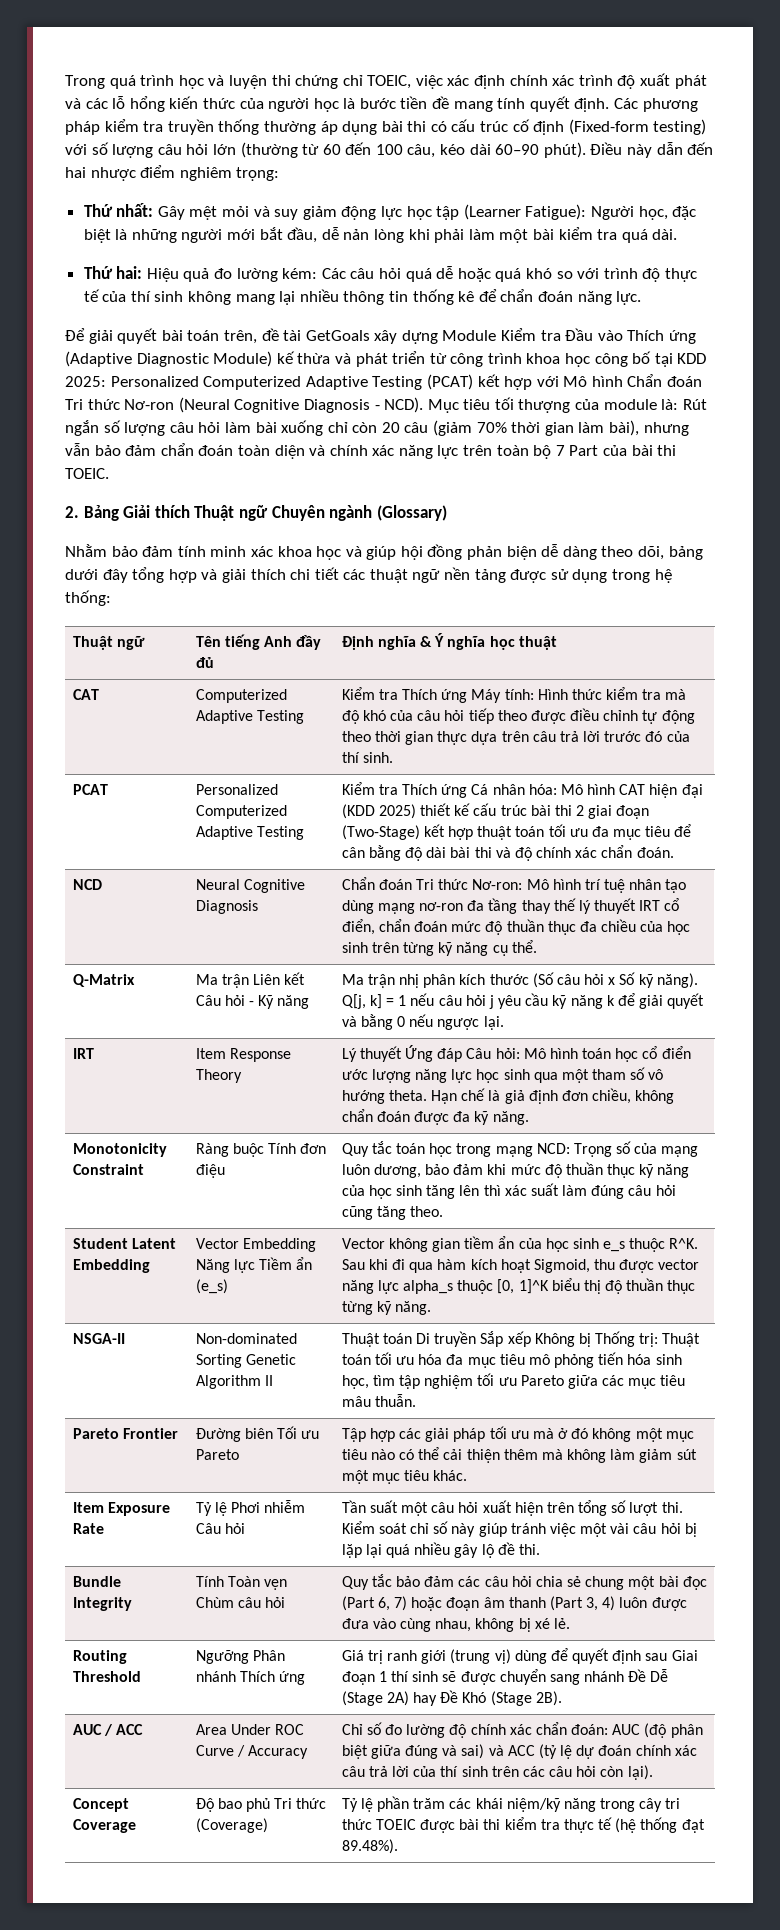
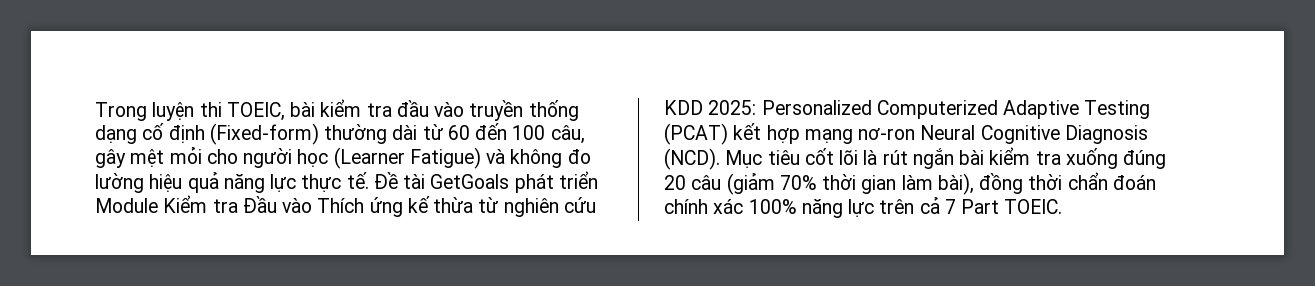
- Trong quá trình học và luyện thi chứng chỉ TOEIC, việc xác định chính xác trình độ xuất phát và các lỗ hổng kiến thức của người học là bước tiền đề mang tính quyết định. Các phương pháp kiểm tra truyền thống thường áp dụng bài thi có cấu trúc cố định (Fixed-form testing) với số lượng câu hỏi lớn (thường từ 60 đến 100 câu, kéo dài 60–90 phút). Điều này dẫn đến hai nhược điểm nghiêm trọng:
- Thứ nhất: Gây mệt mỏi và suy giảm động lực học tập (Learner Fatigue): Người học, đặc biệt là những người mới bắt đầu, dễ nản lòng khi phải làm một bài kiểm tra quá dài.
- Thứ hai: Hiệu quả đo lường kém: Các câu hỏi quá dễ hoặc quá khó so với trình độ thực tế của thí sinh không mang lại nhiều thông tin thống kê để chẩn đoán năng lực.
- Để giải quyết bài toán trên, đề tài GetGoals xây dựng Module Kiểm tra Đầu vào Thích ứng (Adaptive Diagnostic Module) kế thừa và phát triển từ công trình khoa học công bố tại KDD 2025: Personalized Computerized Adaptive Testing (PCAT) kết hợp với Mô hình Chẩn đoán Tri thức Nơ-ron (Neural Cognitive Diagnosis - NCD). Mục tiêu tối thượng của module là: Rút ngắn số lượng câu hỏi làm bài xuống chỉ còn 20 câu (giảm 70% thời gian làm bài), nhưng vẫn bảo đảm chẩn đoán toàn diện và chính xác năng lực trên toàn bộ 7 Part của bài thi TOEIC.
- 2. Bảng Giải thích Thuật ngữ Chuyên ngành (Glossary)
- Nhằm bảo đảm tính minh xác khoa học và giúp hội đồng phản biện dễ dàng theo dõi, bảng dưới đây tổng hợp và giải thích chi tiết các thuật ngữ nền tảng được sử dụng trong hệ thống:
- Thuật ngữ | Tên tiếng Anh đầy đủ | Định nghĩa & Ý nghĩa học thuật
- CAT | Computerized Adaptive Testing | Kiểm tra Thích ứng Máy tính: Hình thức kiểm tra mà độ khó của câu hỏi tiếp theo được điều chỉnh tự động theo thời gian thực dựa trên câu trả lời trước đó của thí sinh.
- PCAT | Personalized Computerized Adaptive Testing | Kiểm tra Thích ứng Cá nhân hóa: Mô hình CAT hiện đại (KDD 2025) thiết kế cấu trúc bài thi 2 giai đoạn (Two-Stage) kết hợp thuật toán tối ưu đa mục tiêu để cân bằng độ dài bài thi và độ chính xác chẩn đoán.
- NCD | Neural Cognitive Diagnosis | Chẩn đoán Tri thức Nơ-ron: Mô hình trí tuệ nhân tạo dùng mạng nơ-ron đa tầng thay thế lý thuyết IRT cổ điển, chẩn đoán mức độ thuần thục đa chiều của học sinh trên từng kỹ năng cụ thể.
- Q-Matrix | Ma trận Liên kết Câu hỏi - Kỹ năng | Ma trận nhị phân kích thước (Số câu hỏi x Số kỹ năng). Q[j, k] = 1 nếu câu hỏi j yêu cầu kỹ năng k để giải quyết và bằng 0 nếu ngược lại.
- IRT | Item Response Theory | Lý thuyết Ứng đáp Câu hỏi: Mô hình toán học cổ điển ước lượng năng lực học sinh qua một tham số vô hướng theta. Hạn chế là giả định đơn chiều, không chẩn đoán được đa kỹ năng.
- Monotonicity Constraint | Ràng buộc Tính đơn điệu | Quy tắc toán học trong mạng NCD: Trọng số của mạng luôn dương, bảo đảm khi mức độ thuần thục kỹ năng của học sinh tăng lên thì xác suất làm đúng câu hỏi cũng tăng theo.
- Student Latent Embedding | Vector Embedding Năng lực Tiềm ẩn (e_s) | Vector không gian tiềm ẩn của học sinh e_s thuộc R^K. Sau khi đi qua hàm kích hoạt Sigmoid, thu được vector năng lực alpha_s thuộc [0, 1]^K biểu thị độ thuần thục từng kỹ năng.
- NSGA-II | Non-dominated Sorting Genetic Algorithm II | Thuật toán Di truyền Sắp xếp Không bị Thống trị: Thuật toán tối ưu hóa đa mục tiêu mô phỏng tiến hóa sinh học, tìm tập nghiệm tối ưu Pareto giữa các mục tiêu mâu thuẫn.
- Pareto Frontier | Đường biên Tối ưu Pareto | Tập hợp các giải pháp tối ưu mà ở đó không một mục tiêu nào có thể cải thiện thêm mà không làm giảm sút một mục tiêu khác.
- Item Exposure Rate | Tỷ lệ Phơi nhiễm Câu hỏi | Tần suất một câu hỏi xuất hiện trên tổng số lượt thi. Kiểm soát chỉ số này giúp tránh việc một vài câu hỏi bị lặp lại quá nhiều gây lộ đề thi.
- Bundle Integrity | Tính Toàn vẹn Chùm câu hỏi | Quy tắc bảo đảm các câu hỏi chia sẻ chung một bài đọc (Part 6, 7) hoặc đoạn âm thanh (Part 3, 4) luôn được đưa vào cùng nhau, không bị xé lẻ.
- Routing Threshold | Ngưỡng Phân nhánh Thích ứng | Giá trị ranh giới (trung vị) dùng để quyết định sau Giai đoạn 1 thí sinh sẽ được chuyển sang nhánh Đề Dễ (Stage 2A) hay Đề Khó (Stage 2B).
- AUC / ACC | Area Under ROC Curve / Accuracy | Chỉ số đo lường độ chính xác chẩn đoán: AUC (độ phân biệt giữa đúng và sai) và ACC (tỷ lệ dự đoán chính xác câu trả lời của thí sinh trên các câu hỏi còn lại).
- Concept Coverage | Độ bao phủ Tri thức (Coverage) | Tỷ lệ phần trăm các khái niệm/kỹ năng trong cây tri thức TOEIC được bài thi kiểm tra thực tế (hệ thống đạt 89.48%).
+ Trong luyện thi TOEIC, bài kiểm tra đầu vào truyền thống dạng cố định (Fixed-form) thường dài từ 60 đến 100 câu, gây mệt mỏi cho người học (Learner Fatigue) và không đo lường hiệu quả năng lực thực tế. Đề tài GetGoals phát triển Module Kiểm tra Đầu vào Thích ứng kế thừa từ nghiên cứu KDD 2025: Personalized Computerized Adaptive Testing (PCAT) kết hợp mạng nơ-ron Neural Cognitive Diagnosis (NCD). Mục tiêu cốt lõi là rút ngắn bài kiểm tra xuống đúng 20 câu (giảm 70% thời gian làm bài), đồng thời chẩn đoán chính xác 100% năng lực trên cả 7 Part TOEIC.

